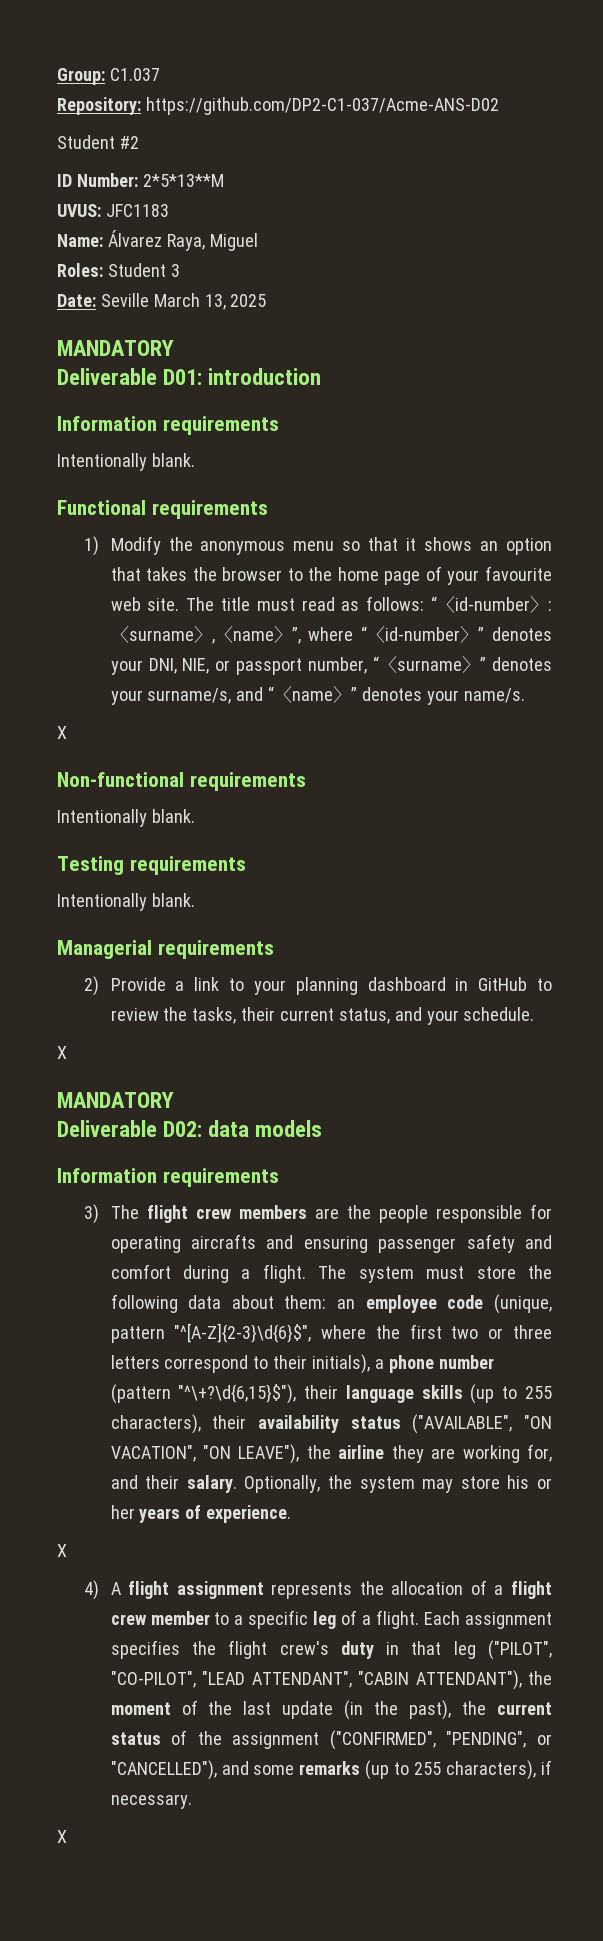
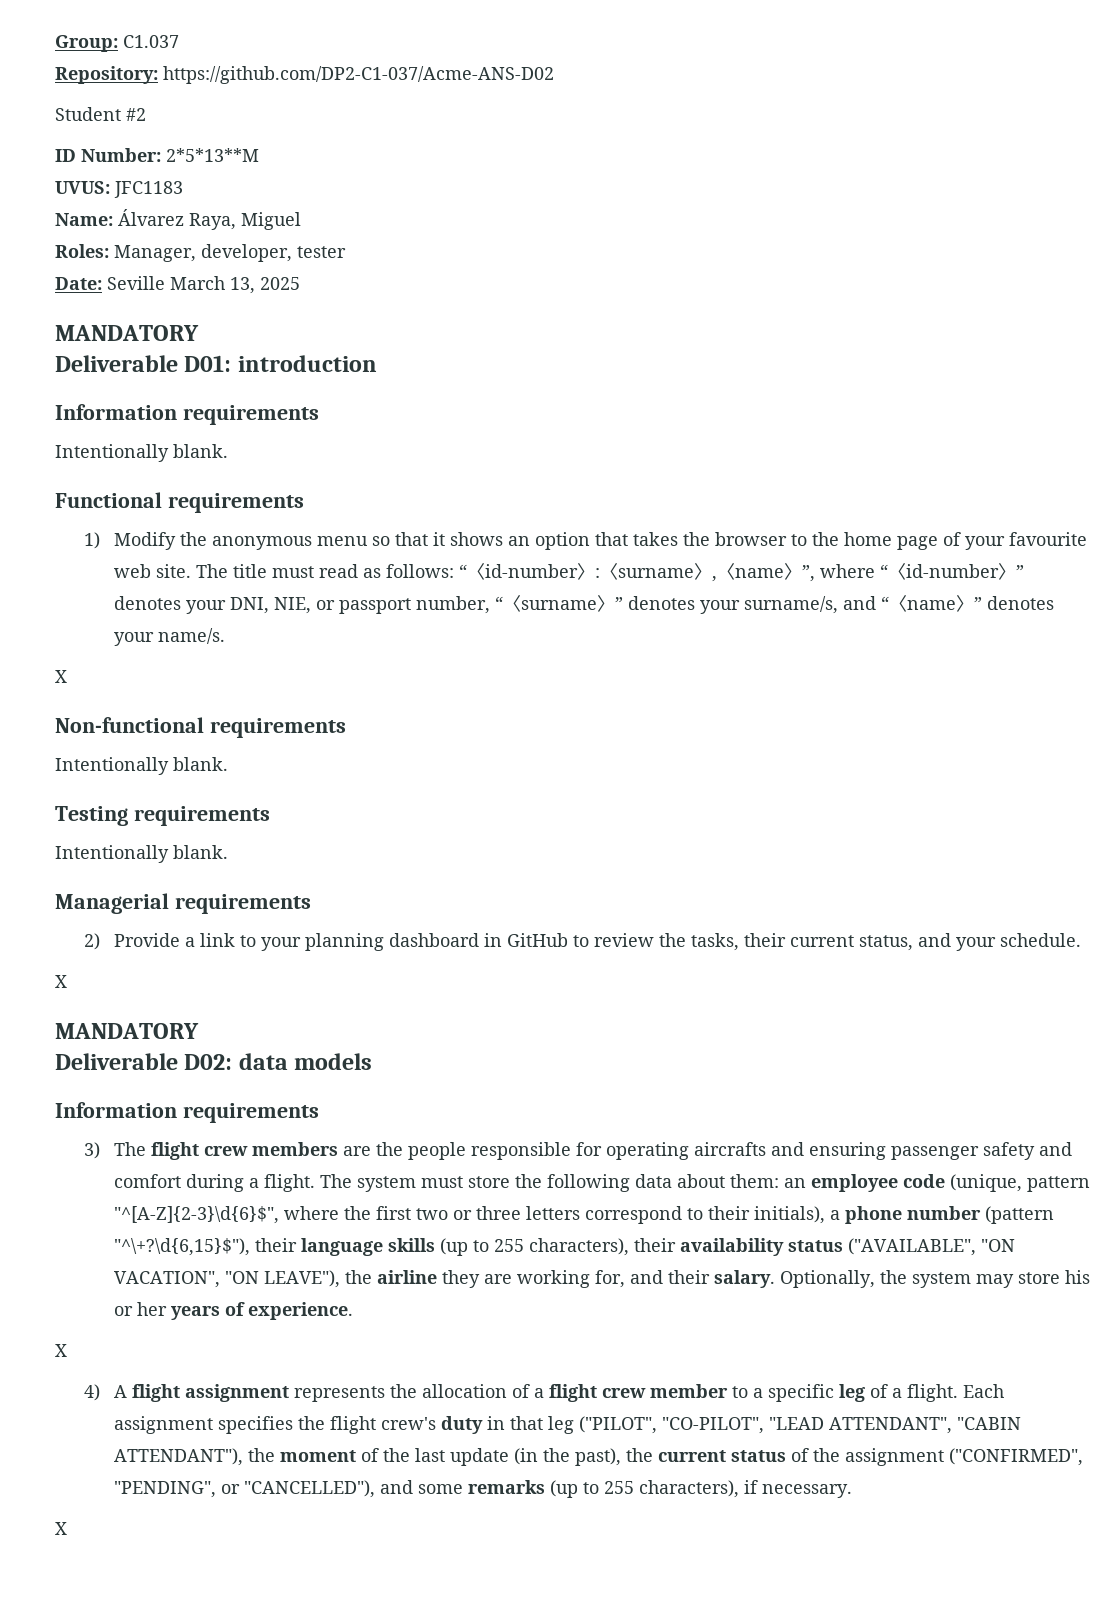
- Roles: Student 3
+ Roles: Manager, developer, tester

